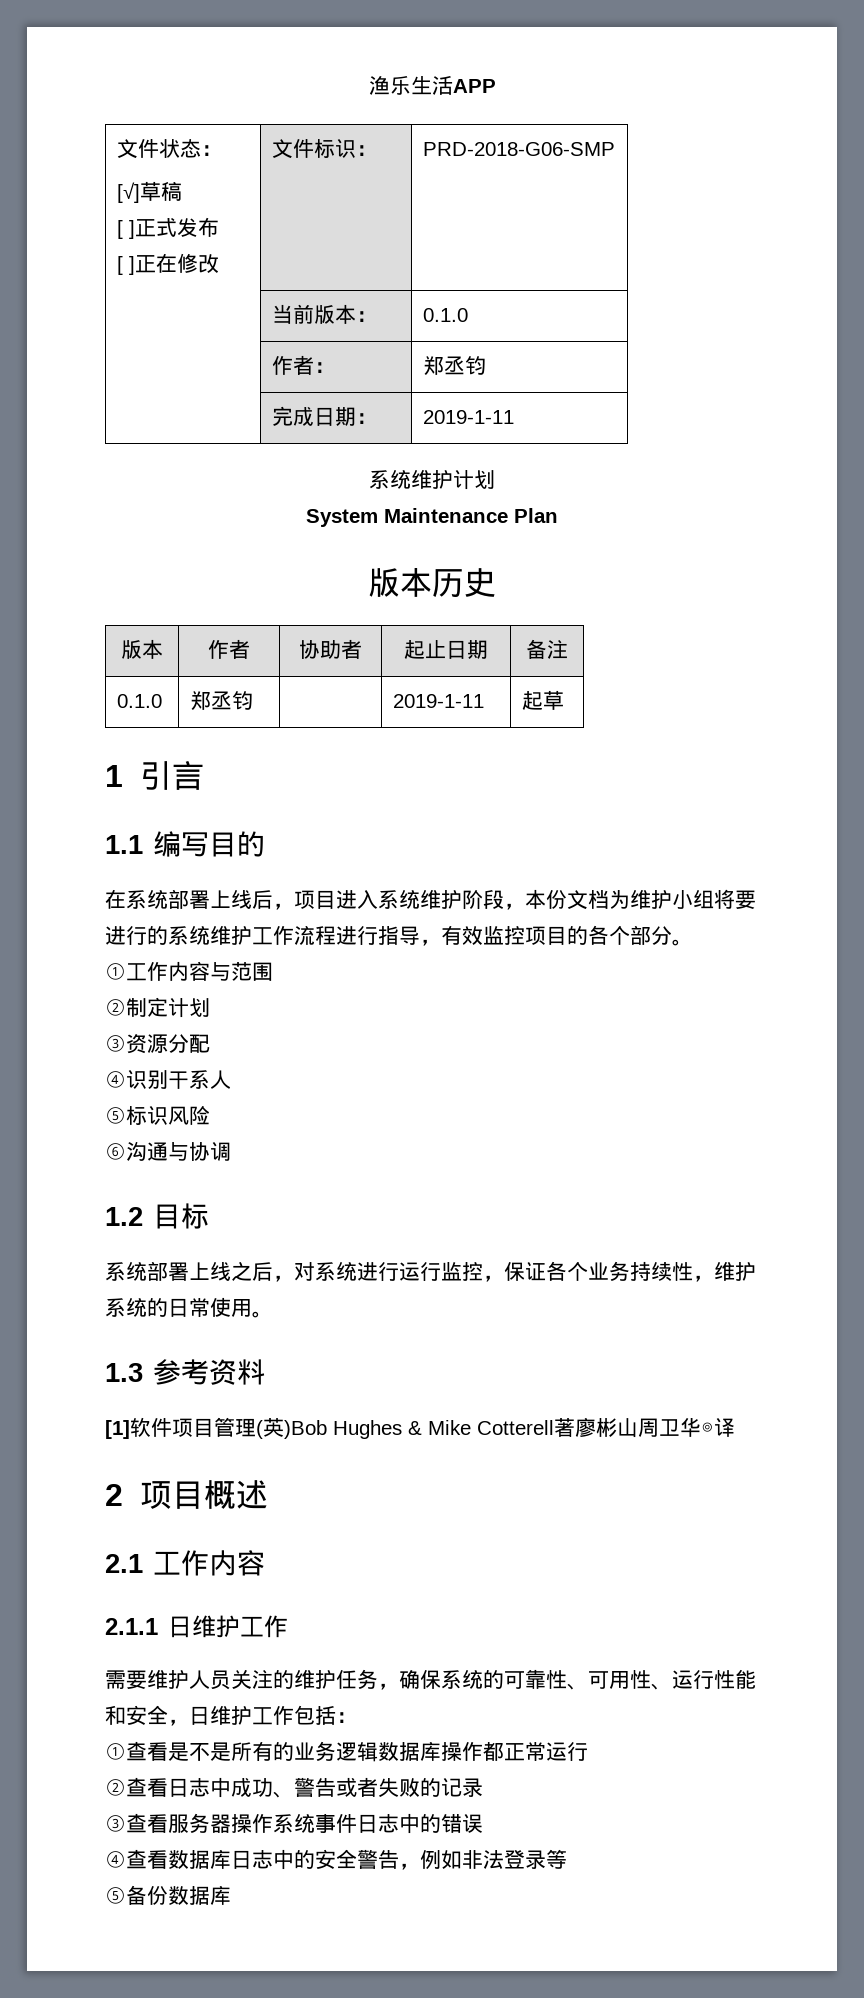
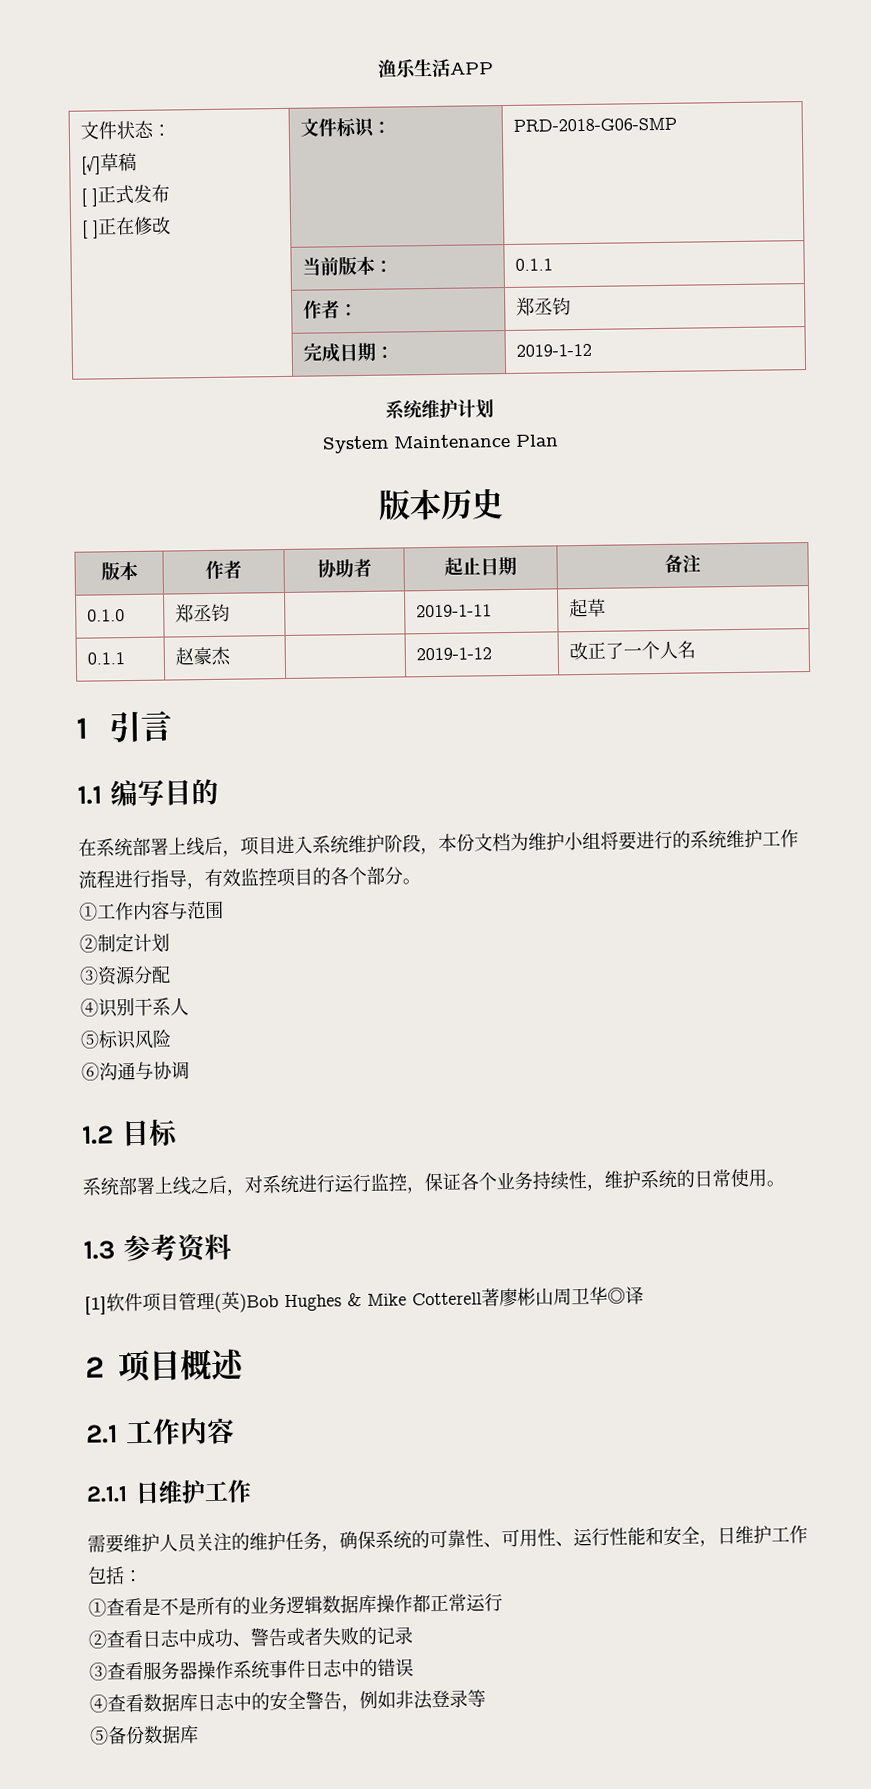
- | 当前版本： | 0.1.0
+ | 当前版本： | 0.1.1
- | 完成日期： | 2019-1-11
+ | 完成日期： | 2019-1-12
+ 0.1.1 | 赵豪杰 | | 2019-1-12 | 改正了一个人名

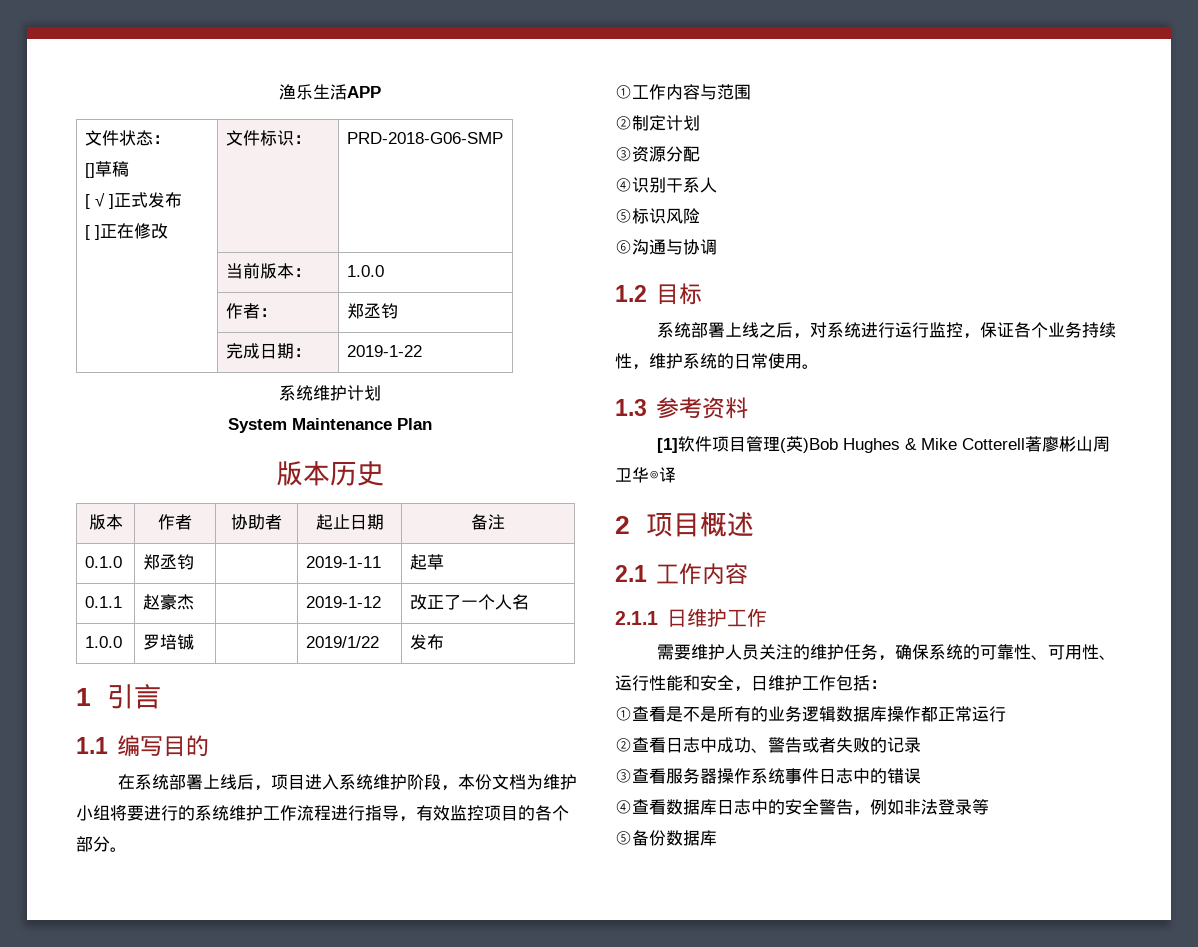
  文件状态：
- [√]草稿
- [ ]正式发布
+ []草稿
+ [ √ ]正式发布
- | 当前版本： | 0.1.1
+ | 当前版本： | 1.0.0
- | 完成日期： | 2019-1-12
+ | 完成日期： | 2019-1-22
+ 1.0.0 | 罗培铖 | | 2019/1/22 | 发布

